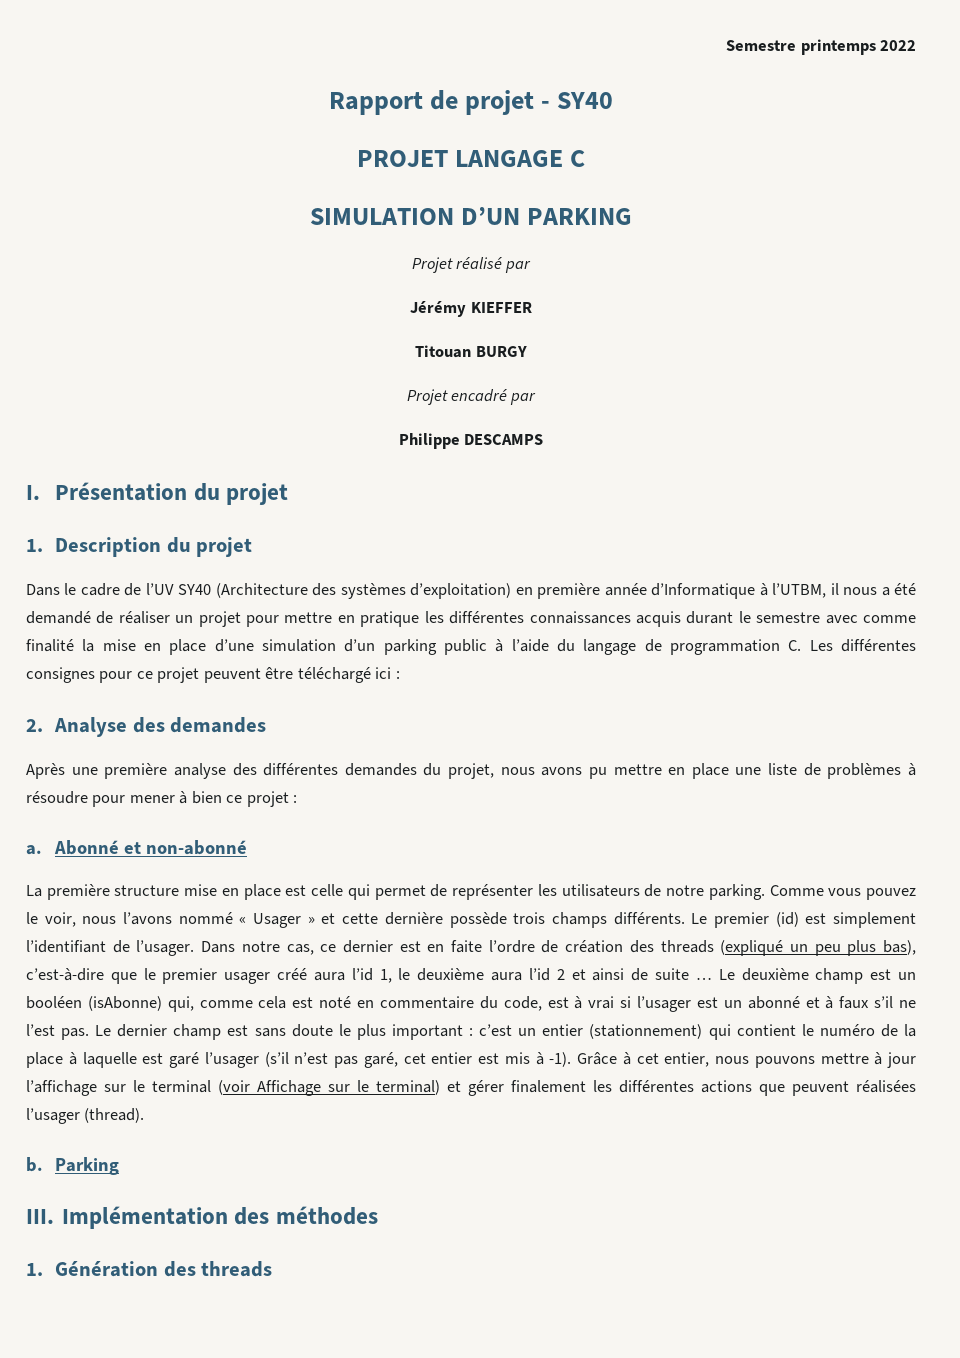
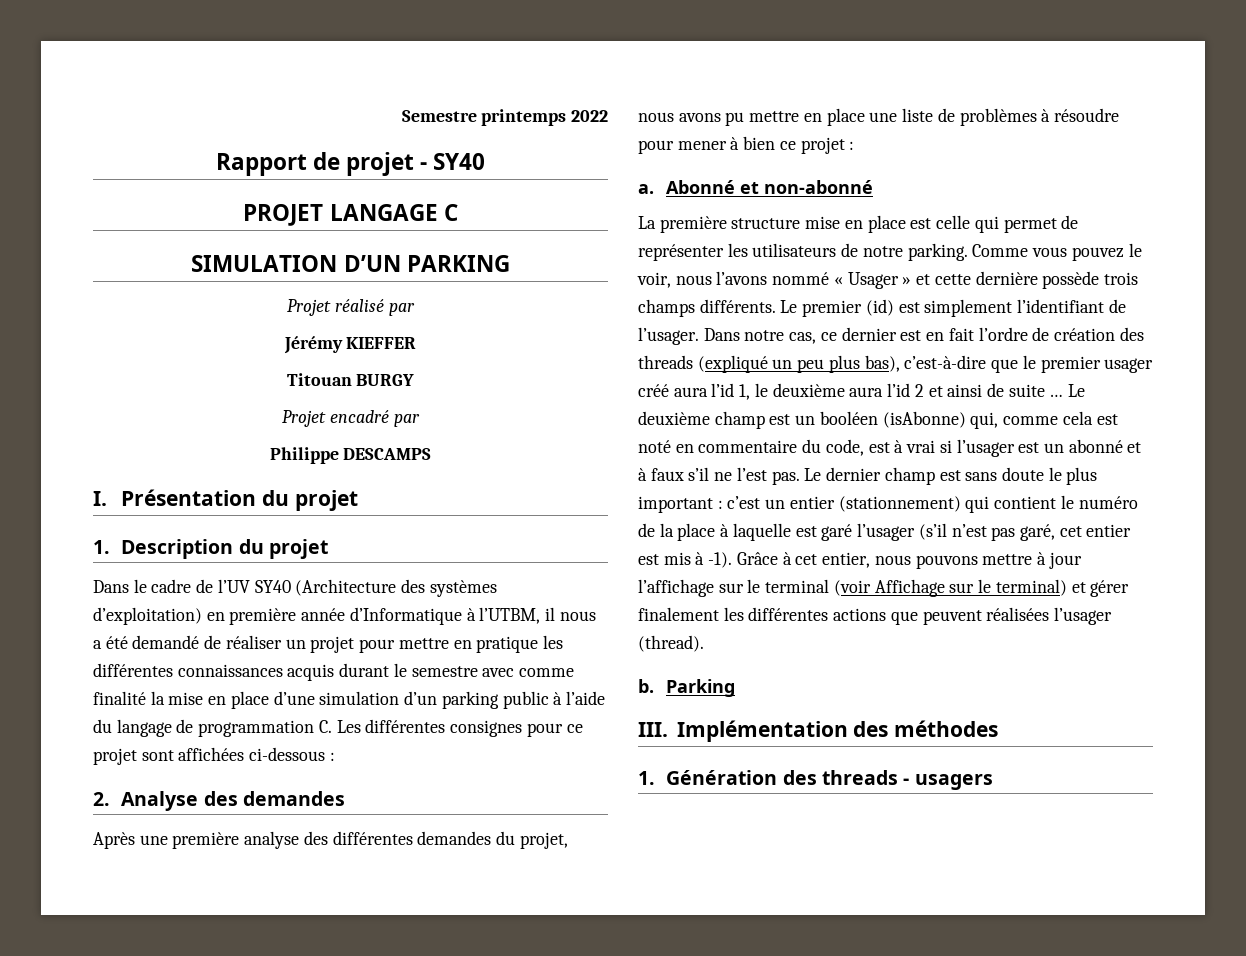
- Dans le cadre de l’UV SY40 (Architecture des systèmes d’exploitation) en première année d’Informatique à l’UTBM, il nous a été demandé de réaliser un projet pour mettre en pratique les différentes connaissances acquis durant le semestre avec comme finalité la mise en place d’une simulation d’un parking public à l’aide du langage de programmation C. Les différentes consignes pour ce projet peuvent être téléchargé ici :
+ Dans le cadre de l’UV SY40 (Architecture des systèmes d’exploitation) en première année d’Informatique à l’UTBM, il nous a été demandé de réaliser un projet pour mettre en pratique les différentes connaissances acquis durant le semestre avec comme finalité la mise en place d’une simulation d’un parking public à l’aide du langage de programmation C. Les différentes consignes pour ce projet sont affichées ci-dessous :
- Dans notre cas, ce dernier est en faite l’ordre de création des threads (expliqué un peu plus bas), c’est-à-dire que le premier usager créé aura l’id 1, le deuxième aura l’id 2 et ainsi de suite …
+ Dans notre cas, ce dernier est en fait l’ordre de création des threads (expliqué un peu plus bas), c’est-à-dire que le premier usager créé aura l’id 1, le deuxième aura l’id 2 et ainsi de suite …
- 1. Génération des threads
+ 1. Génération des threads - usagers

